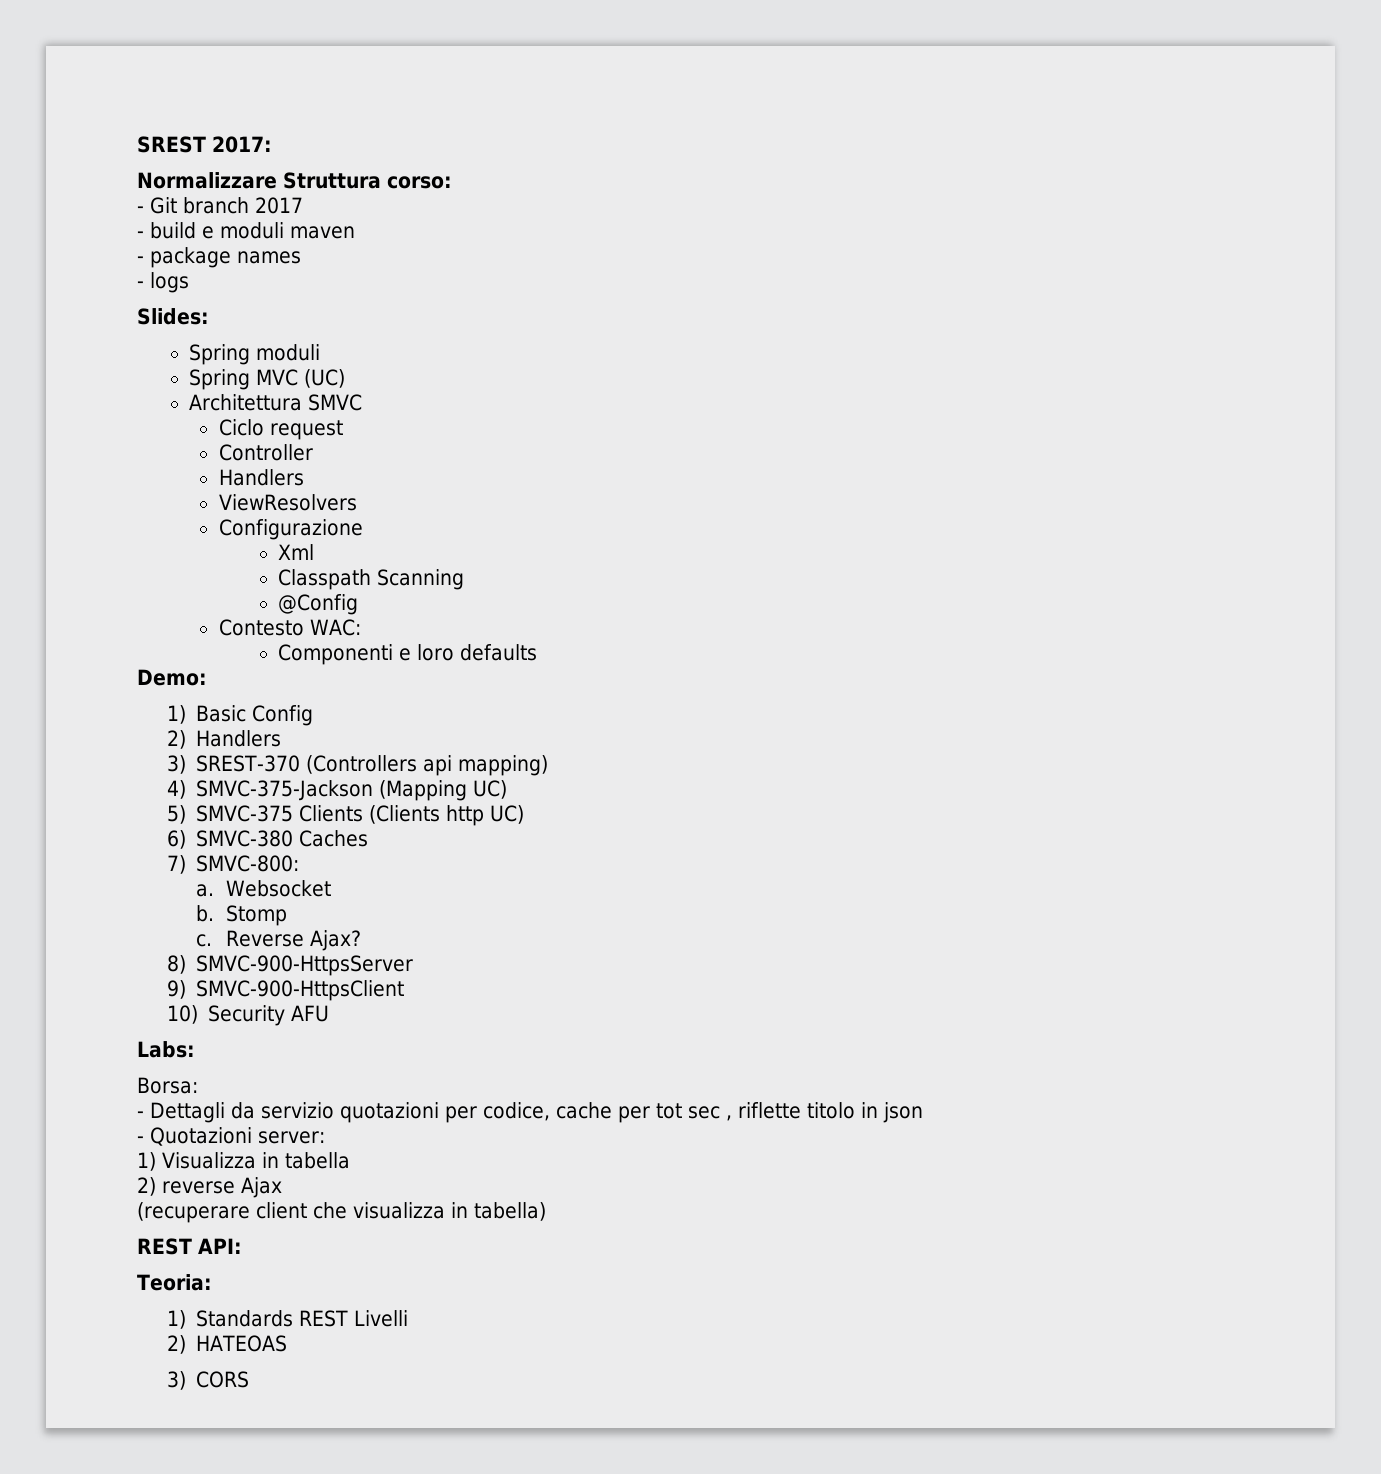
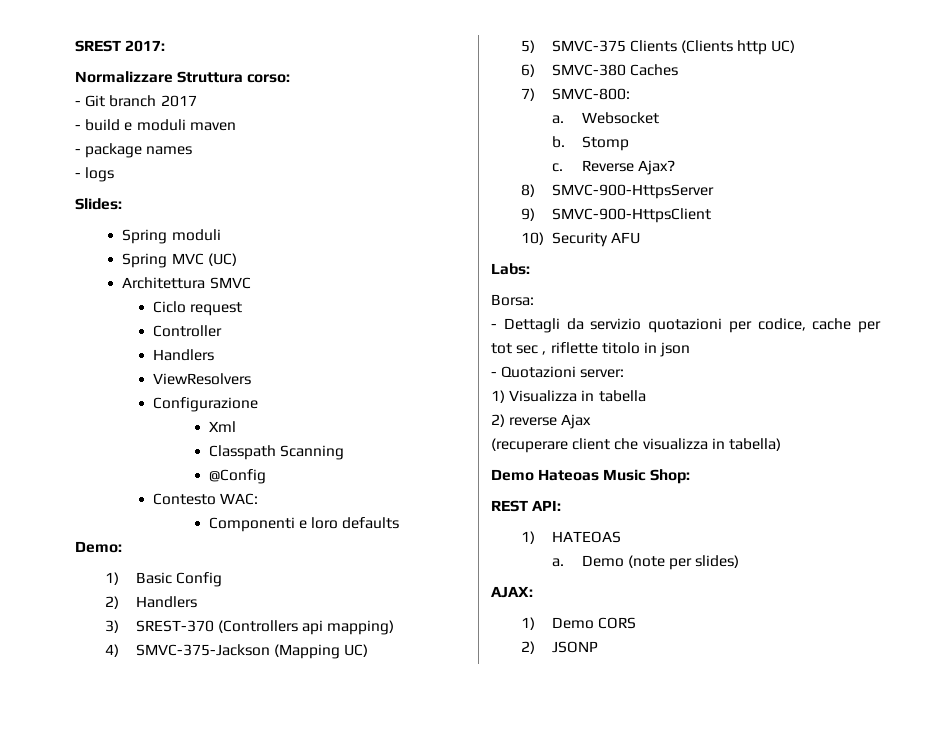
+ Demo Hateoas Music Shop:
  REST API:
- Teoria:
- 1) Standards REST Livelli
- 2) HATEOAS
- 3) CORS
+ 1) HATEOAS
+ a. Demo (note per slides)
+ AJAX:
+ 1) Demo CORS
+ 2) JSONP

